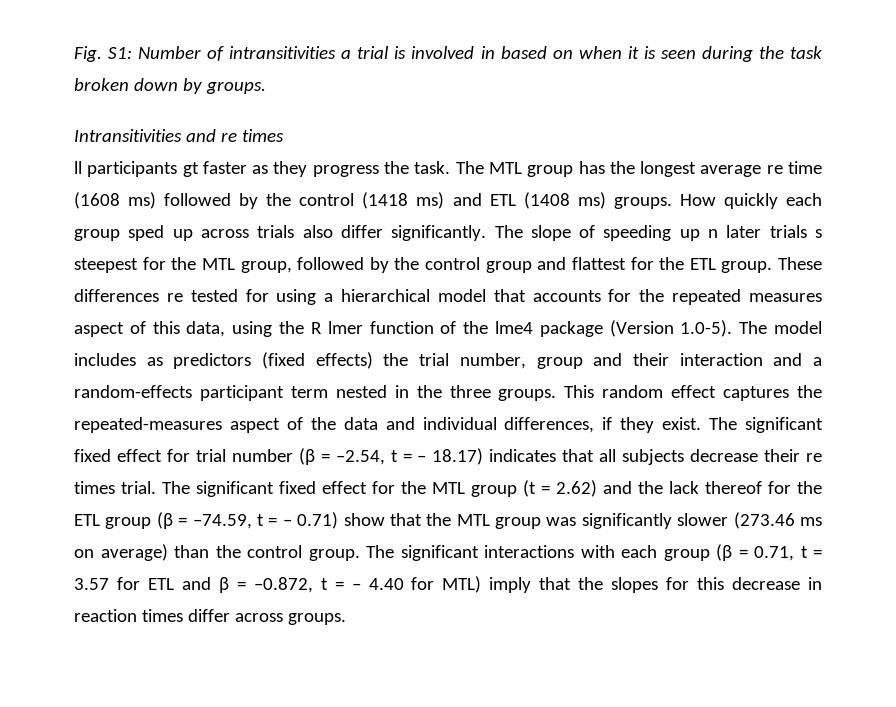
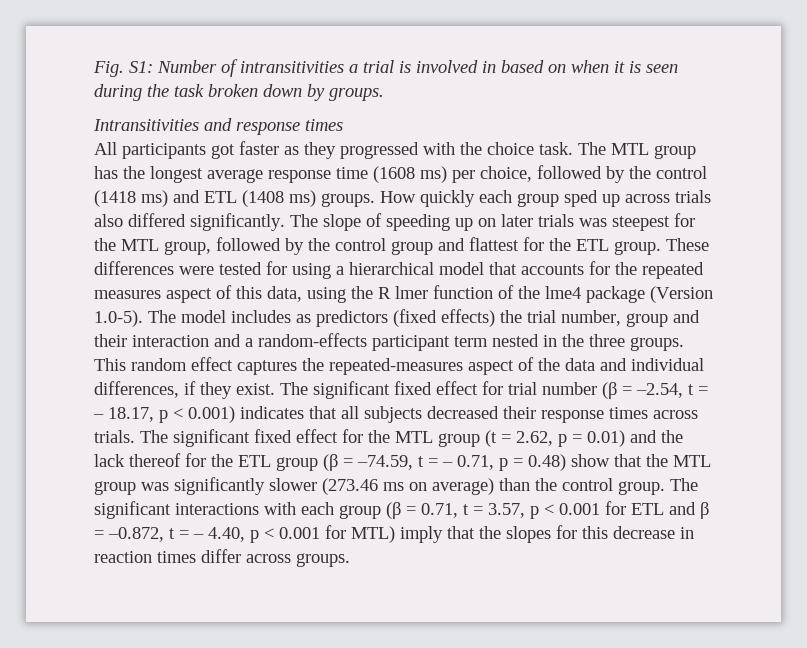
- Intransitivities and re times
+ Intransitivities and response times
- ll participants gt faster as they progress the task.
+ All participants got faster as they progressed with the choice task.
- The MTL group has the longest average re time (1608 ms) followed by the control (1418 ms) and ETL (1408 ms) groups.
+ The MTL group has the longest average response time (1608 ms) per choice, followed by the control (1418 ms) and ETL (1408 ms) groups.
- How quickly each group sped up across trials also differ significantly.
+ How quickly each group sped up across trials also differed significantly.
- The slope of speeding up n later trials s steepest for the MTL group, followed by the control group and flattest for the ETL group.
+ The slope of speeding up on later trials was steepest for the MTL group, followed by the control group and flattest for the ETL group.
- These differences re tested for using a hierarchical model that accounts for the repeated measures aspect of this data, using the R lmer function of the lme4 package (Version 1.0-5). The model includes as predictors (fixed effects) the trial number, group and their interaction and a random-effects participant term nested in the three groups.
+ These differences were tested for using a hierarchical model that accounts for the repeated measures aspect of this data, using the R lmer function of the lme4 package (Version 1.0-5). The model includes as predictors (fixed effects) the trial number, group and their interaction and a random-effects participant term nested in the three groups.
- The significant fixed effect for trial number (β = –2.54, t = – 18.17) indicates that all subjects decrease their re times trial.
+ The significant fixed effect for trial number (β = –2.54, t = – 18.17, p < 0.001) indicates that all subjects decreased their response times across trials.
- The significant fixed effect for the MTL group (t = 2.62) and the lack thereof for the ETL group (β = –74.59, t = – 0.71) show that the MTL group was significantly slower (273.46 ms on average) than the control group.
+ The significant fixed effect for the MTL group (t = 2.62, p = 0.01) and the lack thereof for the ETL group (β = –74.59, t = – 0.71, p = 0.48) show that the MTL group was significantly slower (273.46 ms on average) than the control group.
- The significant interactions with each group (β = 0.71, t = 3.57 for ETL and β = –0.872, t = – 4.40 for MTL) imply that the slopes for this decrease in reaction times differ across groups.
+ The significant interactions with each group (β = 0.71, t = 3.57, p < 0.001 for ETL and β = –0.872, t = – 4.40, p < 0.001 for MTL) imply that the slopes for this decrease in reaction times differ across groups.

